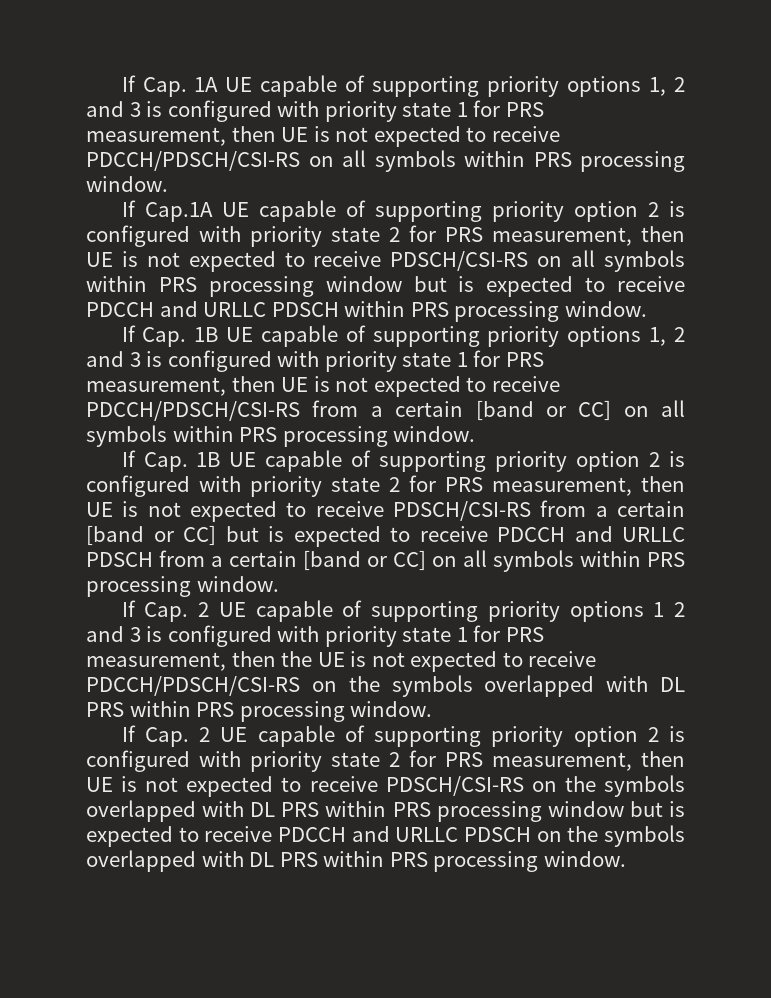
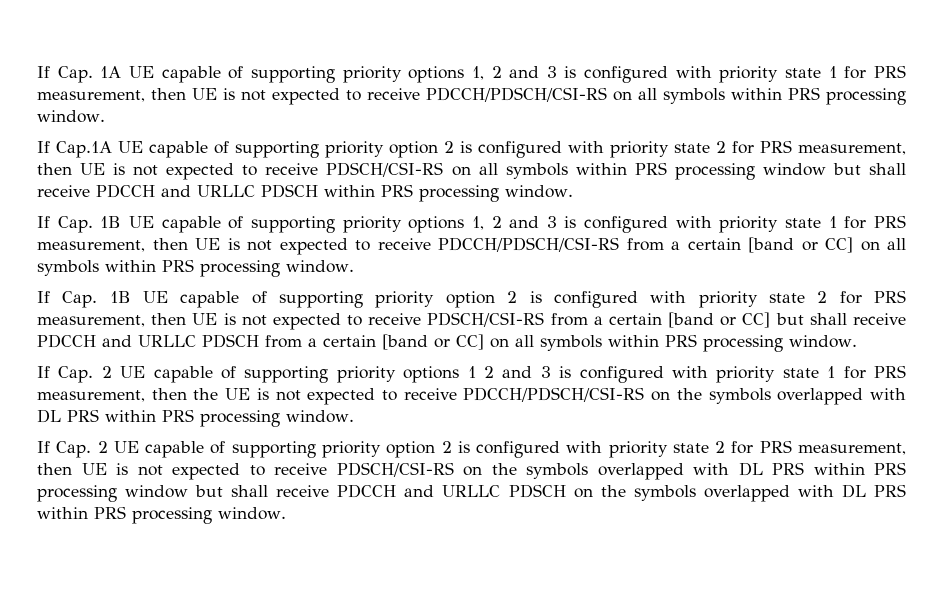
- If Cap.1A UE capable of supporting priority option 2 is configured with priority state 2 for PRS measurement, then UE is not expected to receive PDSCH/CSI-RS on all symbols within PRS processing window but is expected to receive PDCCH and URLLC PDSCH within PRS processing window.
+ If Cap.1A UE capable of supporting priority option 2 is configured with priority state 2 for PRS measurement, then UE is not expected to receive PDSCH/CSI-RS on all symbols within PRS processing window but shall receive PDCCH and URLLC PDSCH within PRS processing window.
- If Cap. 1B UE capable of supporting priority option 2 is configured with priority state 2 for PRS measurement, then UE is not expected to receive PDSCH/CSI-RS from a certain [band or CC] but is expected to receive PDCCH and URLLC PDSCH from a certain [band or CC] on all symbols within PRS processing window.
+ If Cap. 1B UE capable of supporting priority option 2 is configured with priority state 2 for PRS measurement, then UE is not expected to receive PDSCH/CSI-RS from a certain [band or CC] but shall receive PDCCH and URLLC PDSCH from a certain [band or CC] on all symbols within PRS processing window.
- If Cap. 2 UE capable of supporting priority option 2 is configured with priority state 2 for PRS measurement, then UE is not expected to receive PDSCH/CSI-RS on the symbols overlapped with DL PRS within PRS processing window but is expected to receive PDCCH and URLLC PDSCH on the symbols overlapped with DL PRS within PRS processing window.
+ If Cap. 2 UE capable of supporting priority option 2 is configured with priority state 2 for PRS measurement, then UE is not expected to receive PDSCH/CSI-RS on the symbols overlapped with DL PRS within PRS processing window but shall receive PDCCH and URLLC PDSCH on the symbols overlapped with DL PRS within PRS processing window.

